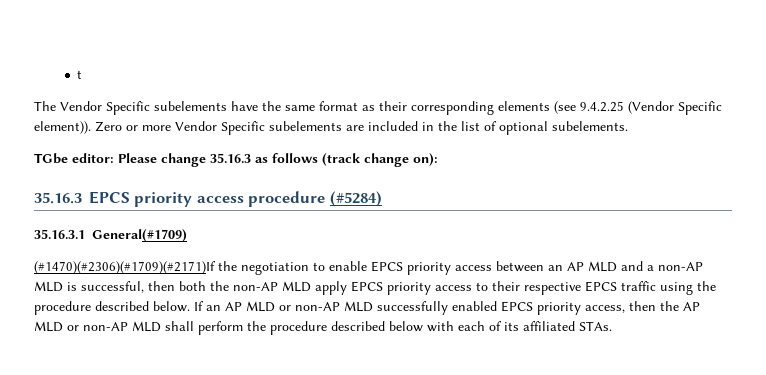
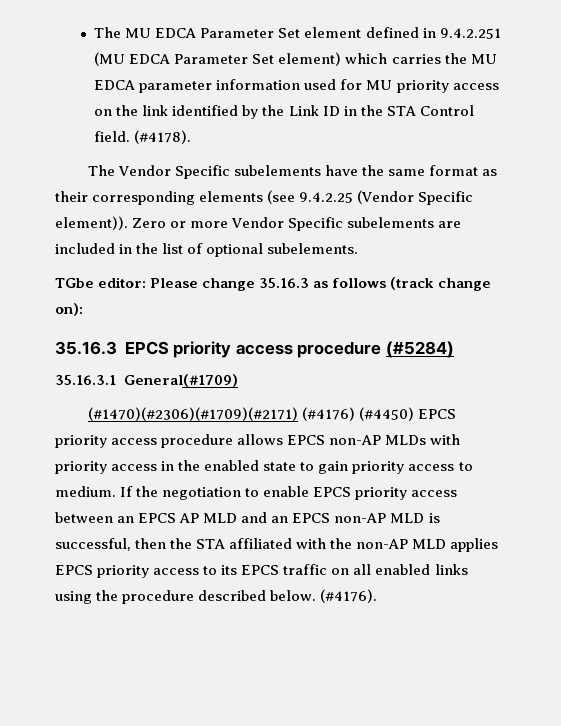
- t
+ The MU EDCA Parameter Set element defined in 9.4.2.251 (MU EDCA Parameter Set element) which carries the MU EDCA parameter information used for MU priority access on the link identified by the Link ID in the STA Control field. (#4178).
- (#1470)(#2306)(#1709)(#2171)If the negotiation to enable EPCS priority access between an AP MLD and a non-AP MLD is successful, then both the non-AP MLD apply EPCS priority access to their respective EPCS traffic using the procedure described below.
+ (#1470)(#2306)(#1709)(#2171) (#4176) (#4450) EPCS priority access procedure allows EPCS non-AP MLDs with priority access in the enabled state to gain priority access to medium. If the negotiation to enable EPCS priority access between an EPCS AP MLD and an EPCS non-AP MLD is successful, then the STA affiliated with the non-AP MLD applies EPCS priority access to its EPCS traffic on all enabled links using the procedure described below.
- If an AP MLD or non-AP MLD successfully enabled EPCS priority access, then the AP MLD or non-AP MLD shall perform the procedure described below with each of its affiliated STAs.
+ (#4176).

